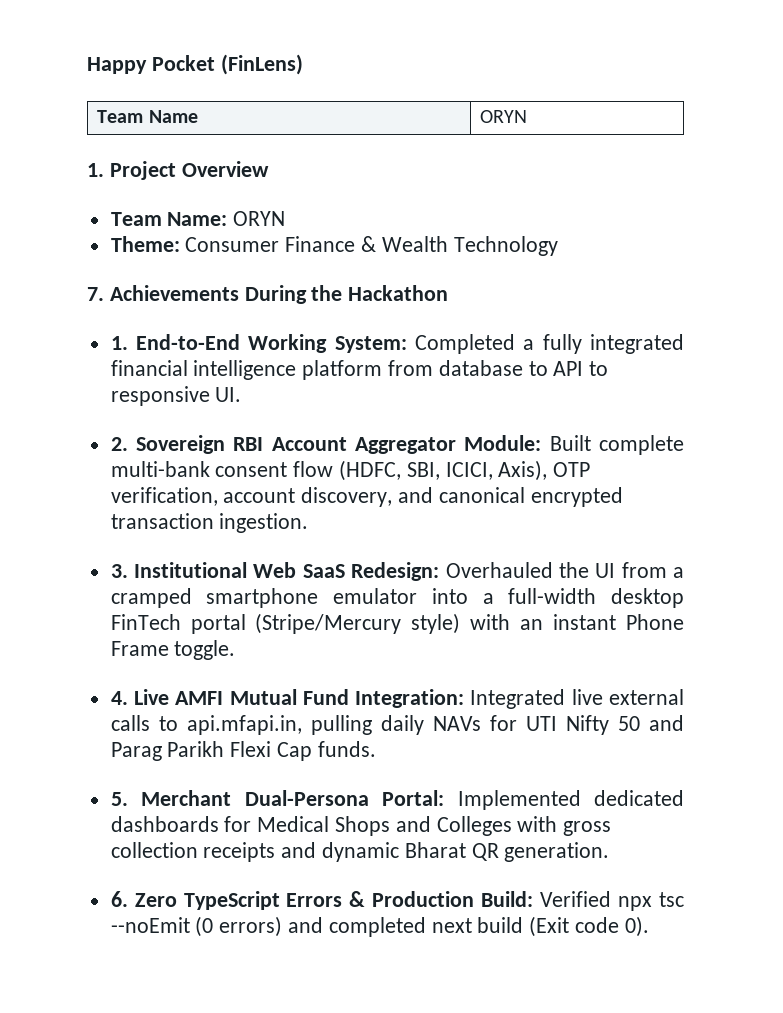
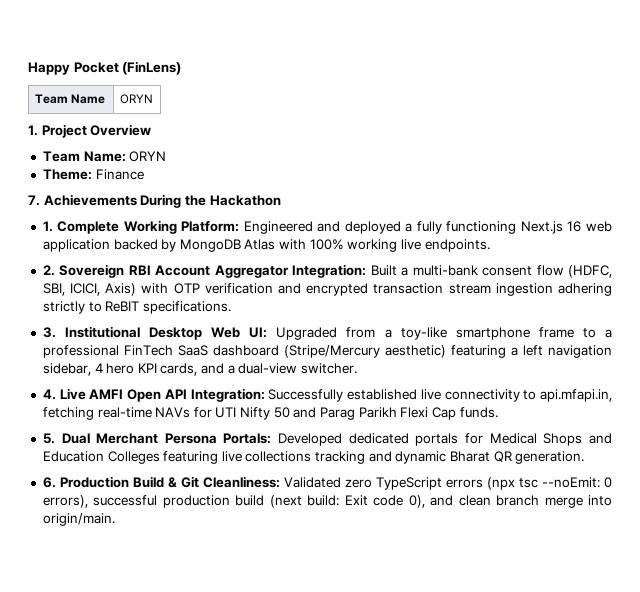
- Theme: Consumer Finance & Wealth Technology
+ Theme: Finance
- 1. End-to-End Working System: Completed a fully integrated financial intelligence platform from database to API to responsive UI.
+ 1. Complete Working Platform: Engineered and deployed a fully functioning Next.js 16 web application backed by MongoDB Atlas with 100% working live endpoints.
- 2. Sovereign RBI Account Aggregator Module: Built complete multi-bank consent flow (HDFC, SBI, ICICI, Axis), OTP verification, account discovery, and canonical encrypted transaction ingestion.
- 3. Institutional Web SaaS Redesign: Overhauled the UI from a cramped smartphone emulator into a full-width desktop FinTech portal (Stripe/Mercury style) with an instant Phone Frame toggle.
- 4. Live AMFI Mutual Fund Integration: Integrated live external calls to api.mfapi.in, pulling daily NAVs for UTI Nifty 50 and Parag Parikh Flexi Cap funds.
+ 2. Sovereign RBI Account Aggregator Integration: Built a multi-bank consent flow (HDFC, SBI, ICICI, Axis) with OTP verification and encrypted transaction stream ingestion adhering strictly to ReBIT specifications.
+ 3. Institutional Desktop Web UI: Upgraded from a toy-like smartphone frame to a professional FinTech SaaS dashboard (Stripe/Mercury aesthetic) featuring a left navigation sidebar, 4 hero KPI cards, and a dual-view switcher.
+ 4. Live AMFI Open API Integration: Successfully established live connectivity to api.mfapi.in, fetching real-time NAVs for UTI Nifty 50 and Parag Parikh Flexi Cap funds.
- 5. Merchant Dual-Persona Portal: Implemented dedicated dashboards for Medical Shops and Colleges with gross collection receipts and dynamic Bharat QR generation.
+ 5. Dual Merchant Persona Portals: Developed dedicated portals for Medical Shops and Education Colleges featuring live collections tracking and dynamic Bharat QR generation.
- 6. Zero TypeScript Errors & Production Build: Verified npx tsc --noEmit (0 errors) and completed next build (Exit code 0).
+ 6. Production Build & Git Cleanliness: Validated zero TypeScript errors (npx tsc --noEmit: 0 errors), successful production build (next build: Exit code 0), and clean branch merge into origin/main.

